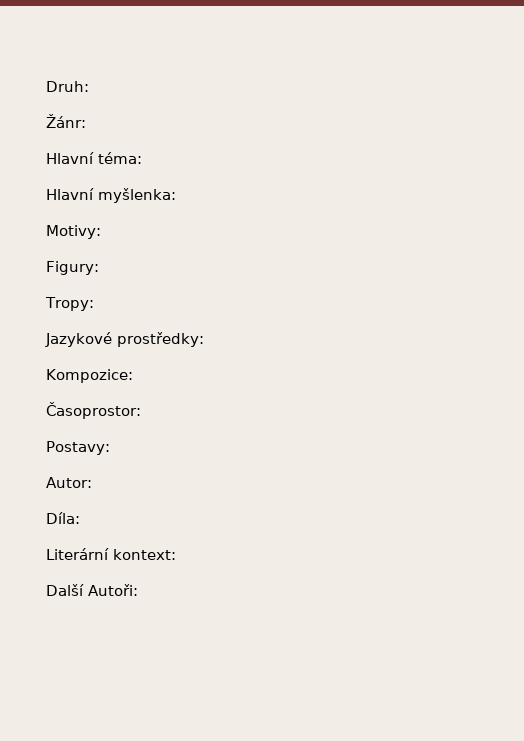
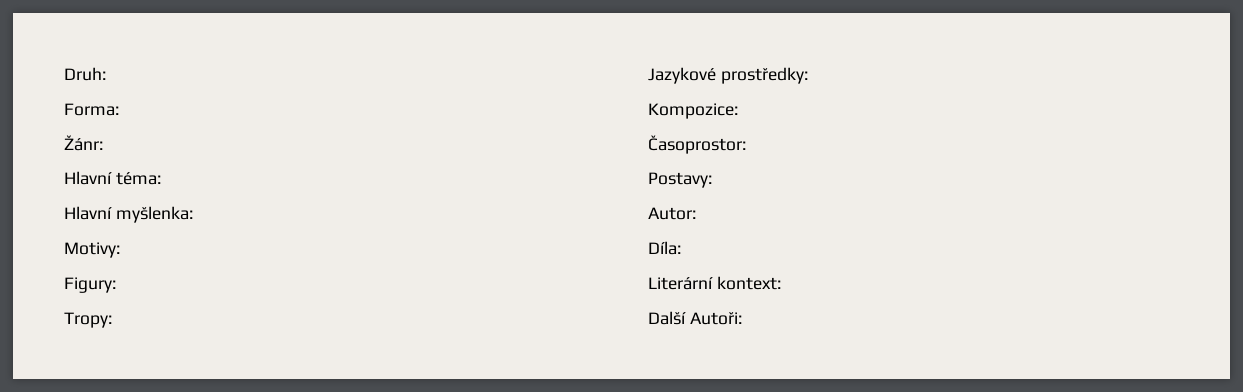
+ Forma:

